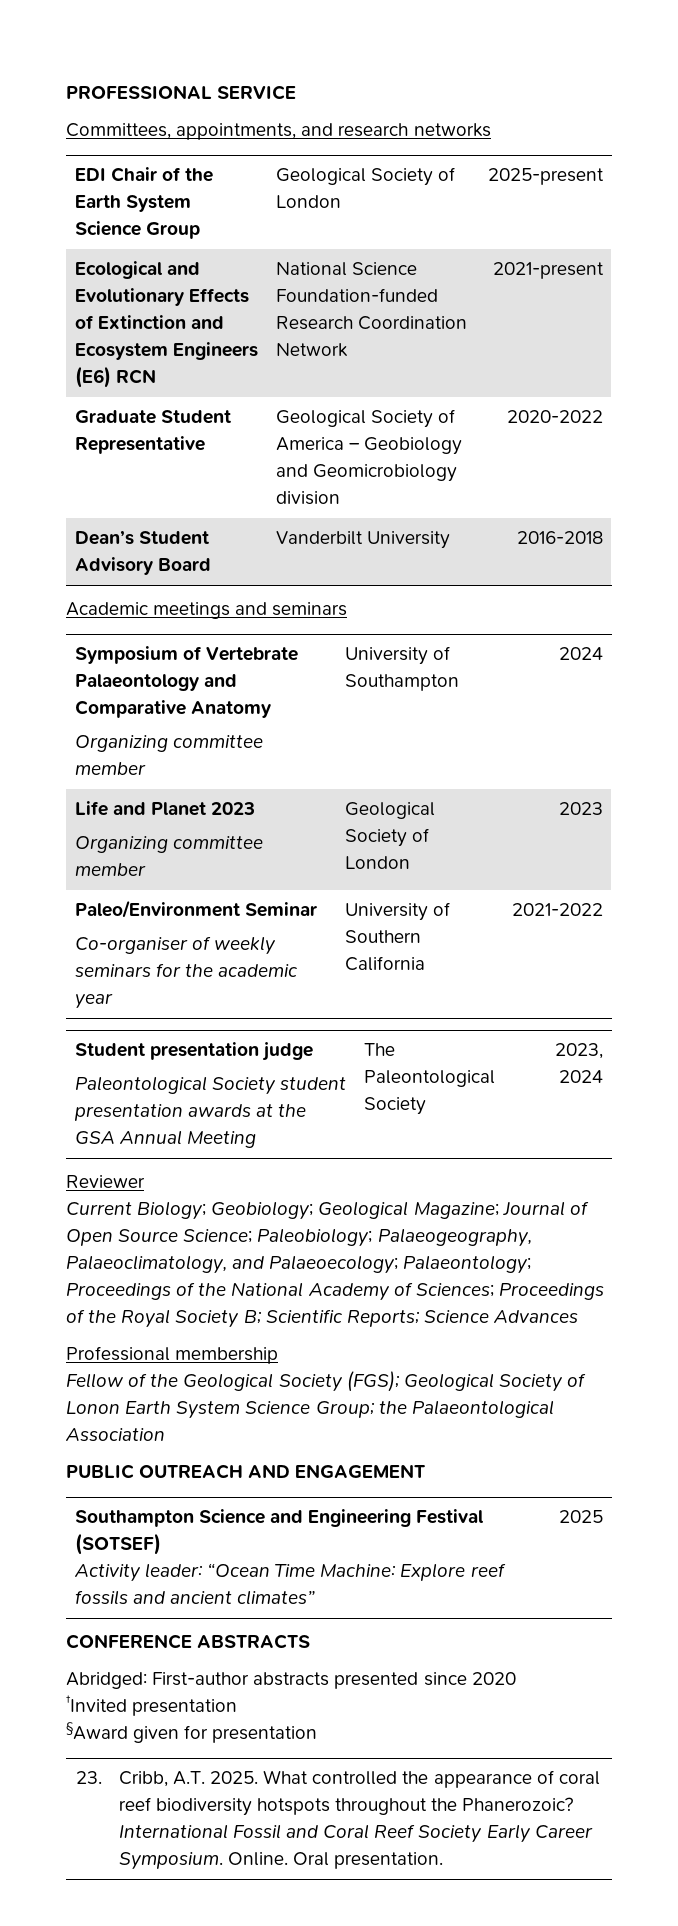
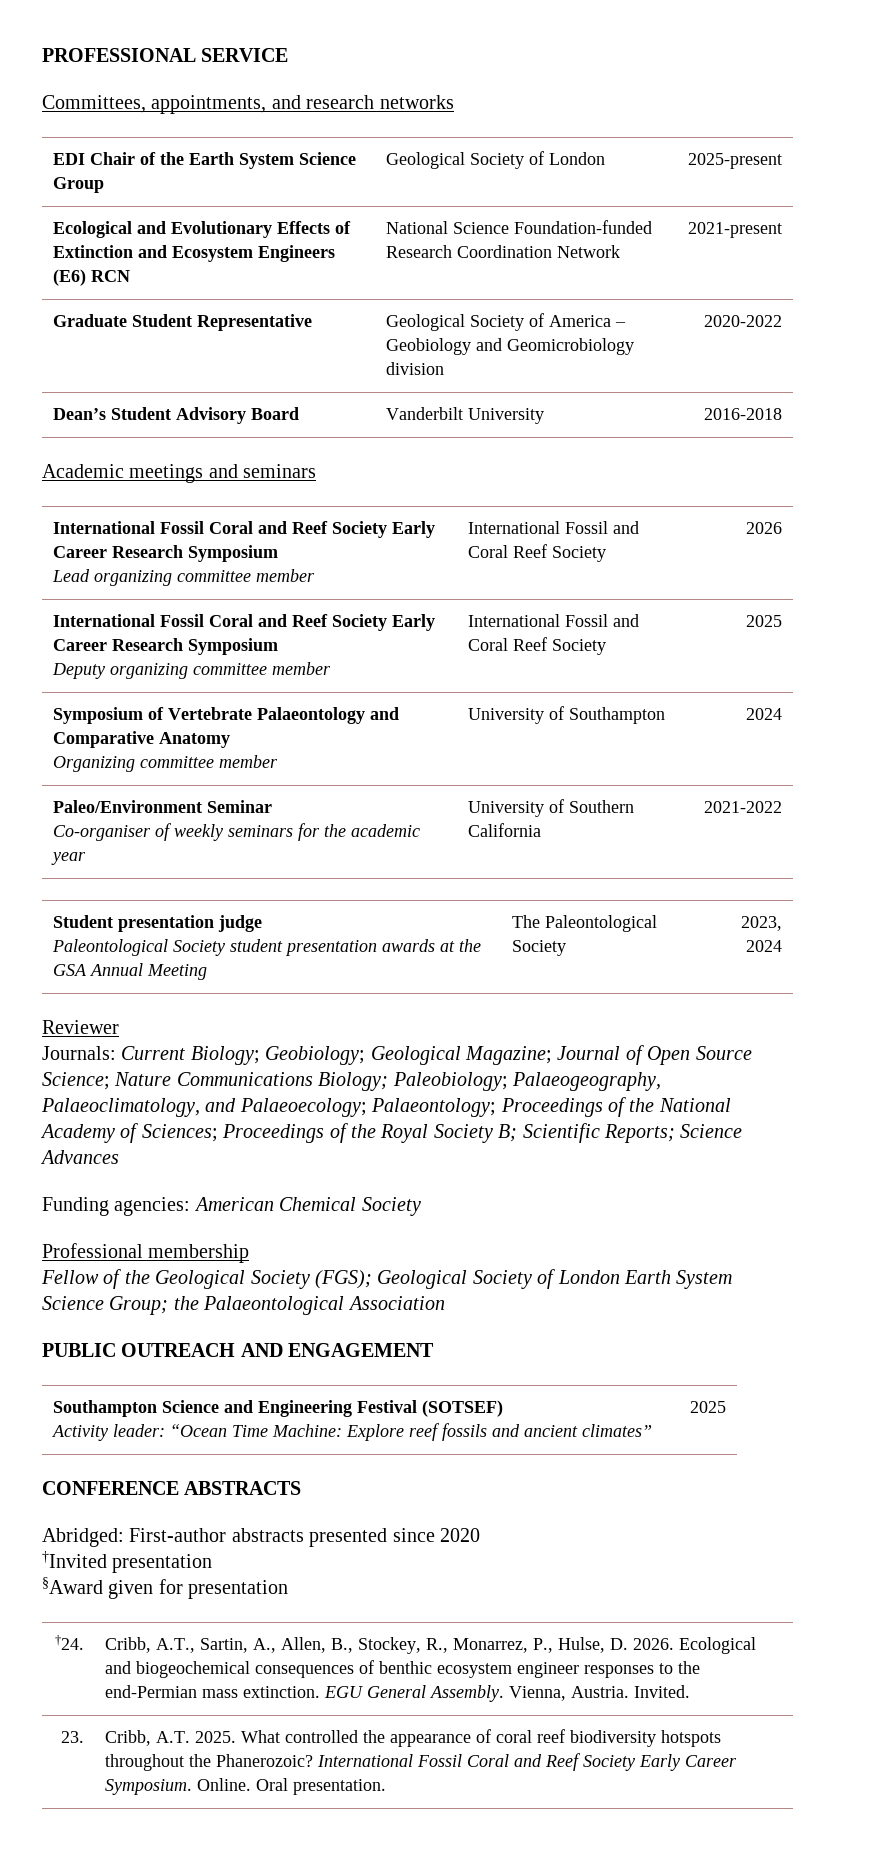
  Academic meetings and seminars
+ International Fossil Coral and Reef Society Early Career Research Symposium
+ Lead organizing committee member | International Fossil and Coral Reef Society | 2026
+ International Fossil Coral and Reef Society Early Career Research Symposium
+ Deputy organizing committee member | International Fossil and Coral Reef Society | 2025
- Life and Planet 2023
- Organizing committee member | Geological Society of London | 2023
- Current Biology; Geobiology; Geological Magazine; Journal of Open Source Science; Paleobiology; Palaeogeography, Palaeoclimatology, and Palaeoecology; Palaeontology; Proceedings of the National Academy of Sciences; Proceedings of the Royal Society B; Scientific Reports; Science Advances
+ Journals: Current Biology; Geobiology; Geological Magazine; Journal of Open Source Science; Nature Communications Biology; Paleobiology; Palaeogeography, Palaeoclimatology, and Palaeoecology; Palaeontology; Proceedings of the National Academy of Sciences; Proceedings of the Royal Society B; Scientific Reports; Science Advances
+ Funding agencies: American Chemical Society
- Fellow of the Geological Society (FGS); Geological Society of Lonon Earth System Science Group; the Palaeontological Association
+ Fellow of the Geological Society (FGS); Geological Society of London Earth System Science Group; the Palaeontological Association
+ †24. | Cribb, A.T., Sartin, A., Allen, B., Stockey, R., Monarrez, P., Hulse, D. 2026. Ecological and biogeochemical consequences of benthic ecosystem engineer responses to the end-Permian mass extinction. EGU General Assembly. Vienna, Austria. Invited.
- 23. | Cribb, A.T. 2025. What controlled the appearance of coral reef biodiversity hotspots throughout the Phanerozoic? International Fossil and Coral Reef Society Early Career Symposium. Online. Oral presentation.
+ 23. | Cribb, A.T. 2025. What controlled the appearance of coral reef biodiversity hotspots throughout the Phanerozoic? International Fossil Coral and Reef Society Early Career Symposium. Online. Oral presentation.

